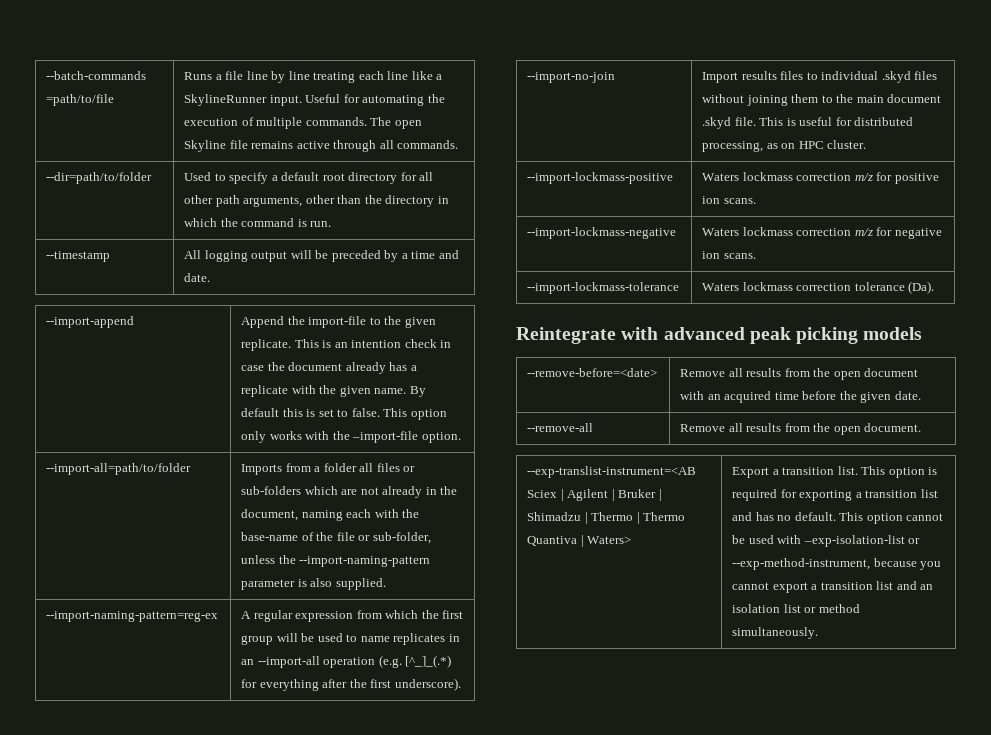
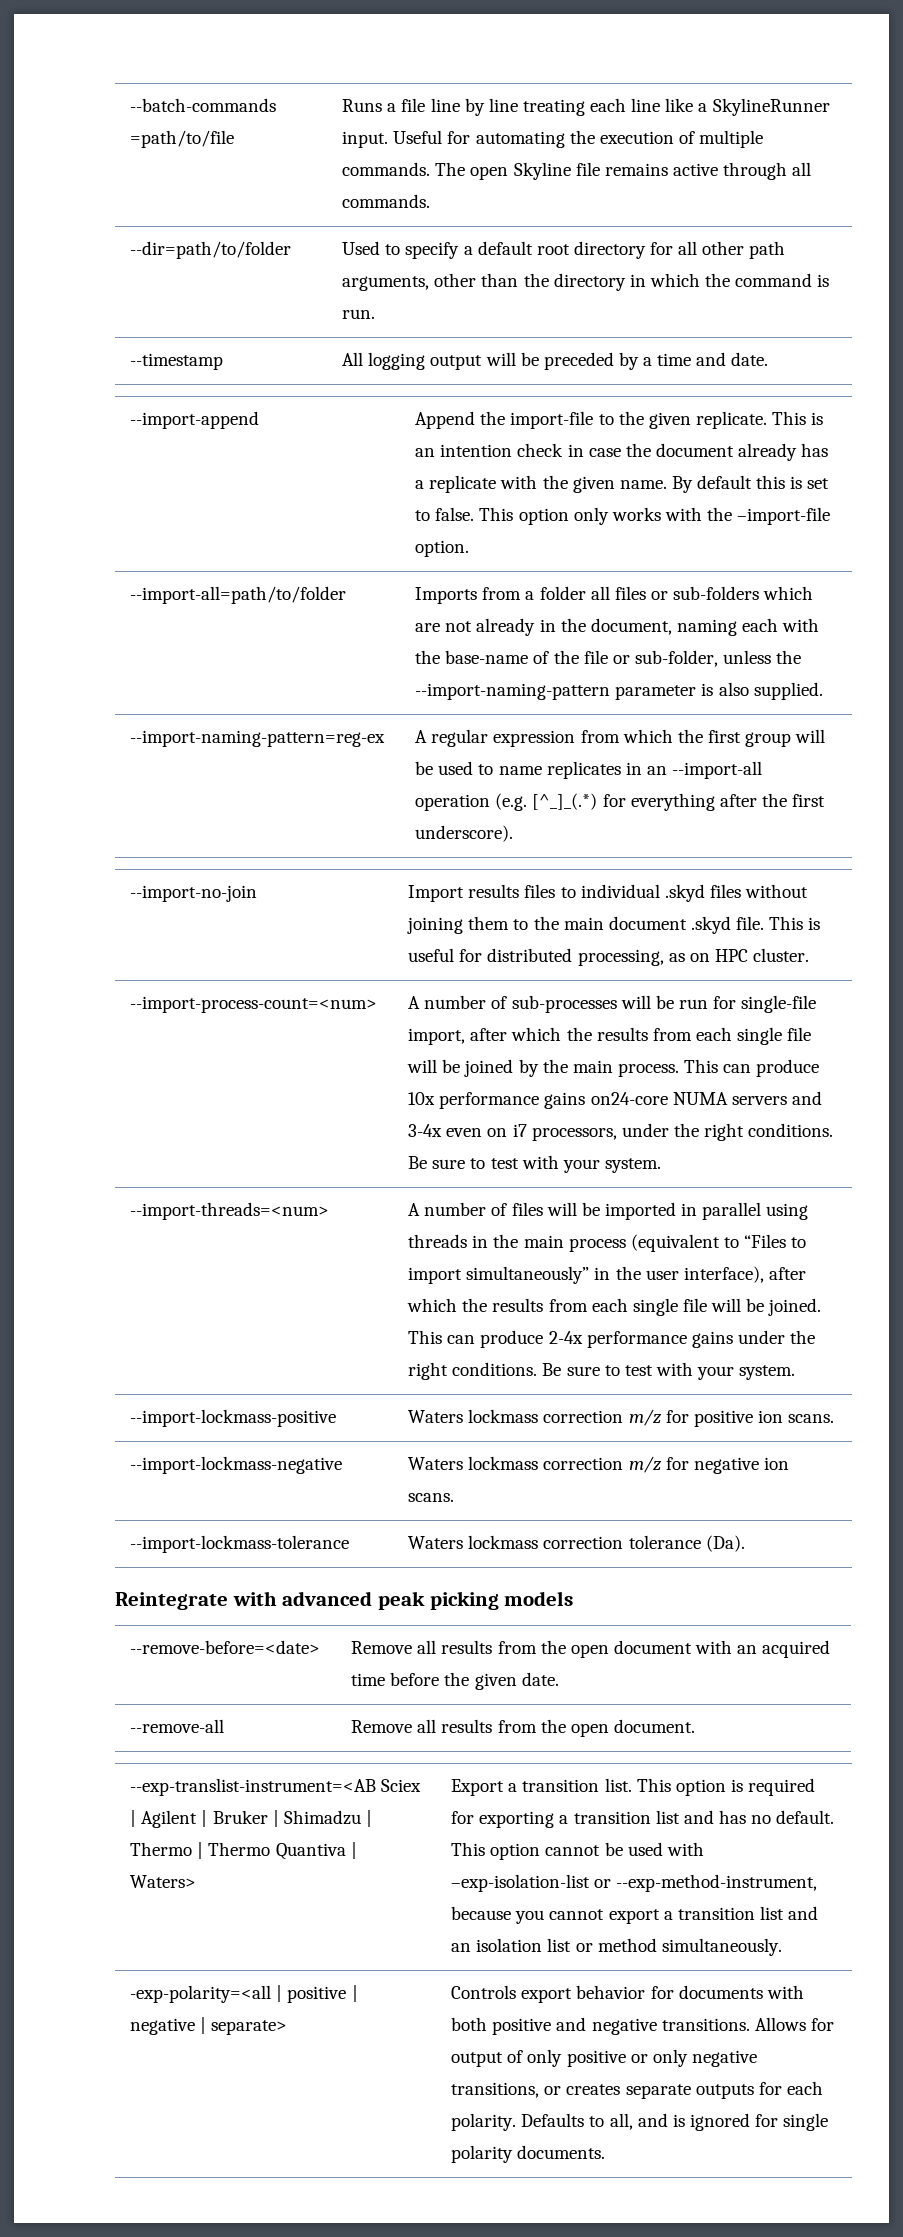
+ --import-process-count=<num> | A number of sub-processes will be run for single-file import, after which the results from each single file will be joined by the main process. This can produce 10x performance gains on24-core NUMA servers and 3-4x even on i7 processors, under the right conditions. Be sure to test with your system.
+ --import-threads=<num> | A number of files will be imported in parallel using threads in the main process (equivalent to “Files to import simultaneously” in the user interface), after which the results from each single file will be joined. This can produce 2-4x performance gains under the right conditions. Be sure to test with your system.
+ -exp-polarity=<all | positive | negative | separate> | Controls export behavior for documents with both positive and negative transitions. Allows for output of only positive or only negative transitions, or creates separate outputs for each polarity. Defaults to all, and is ignored for single polarity documents.

